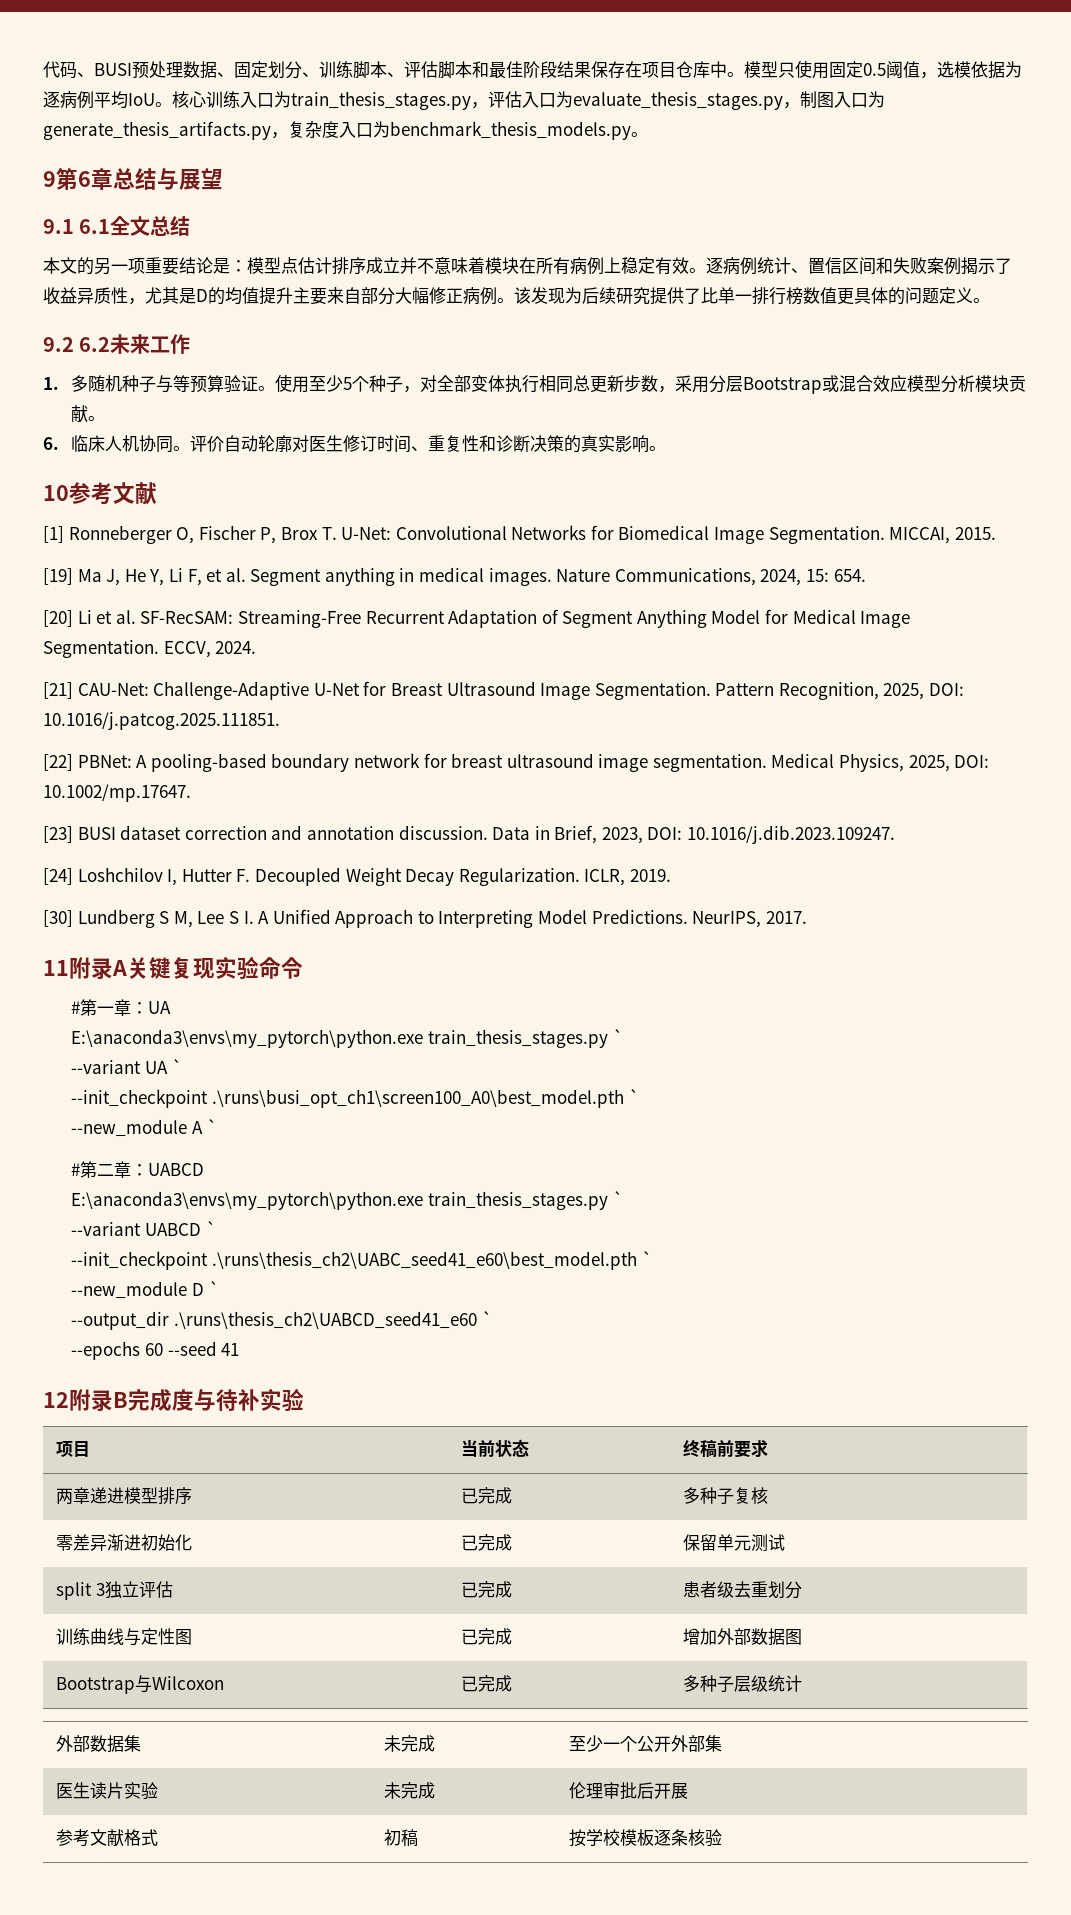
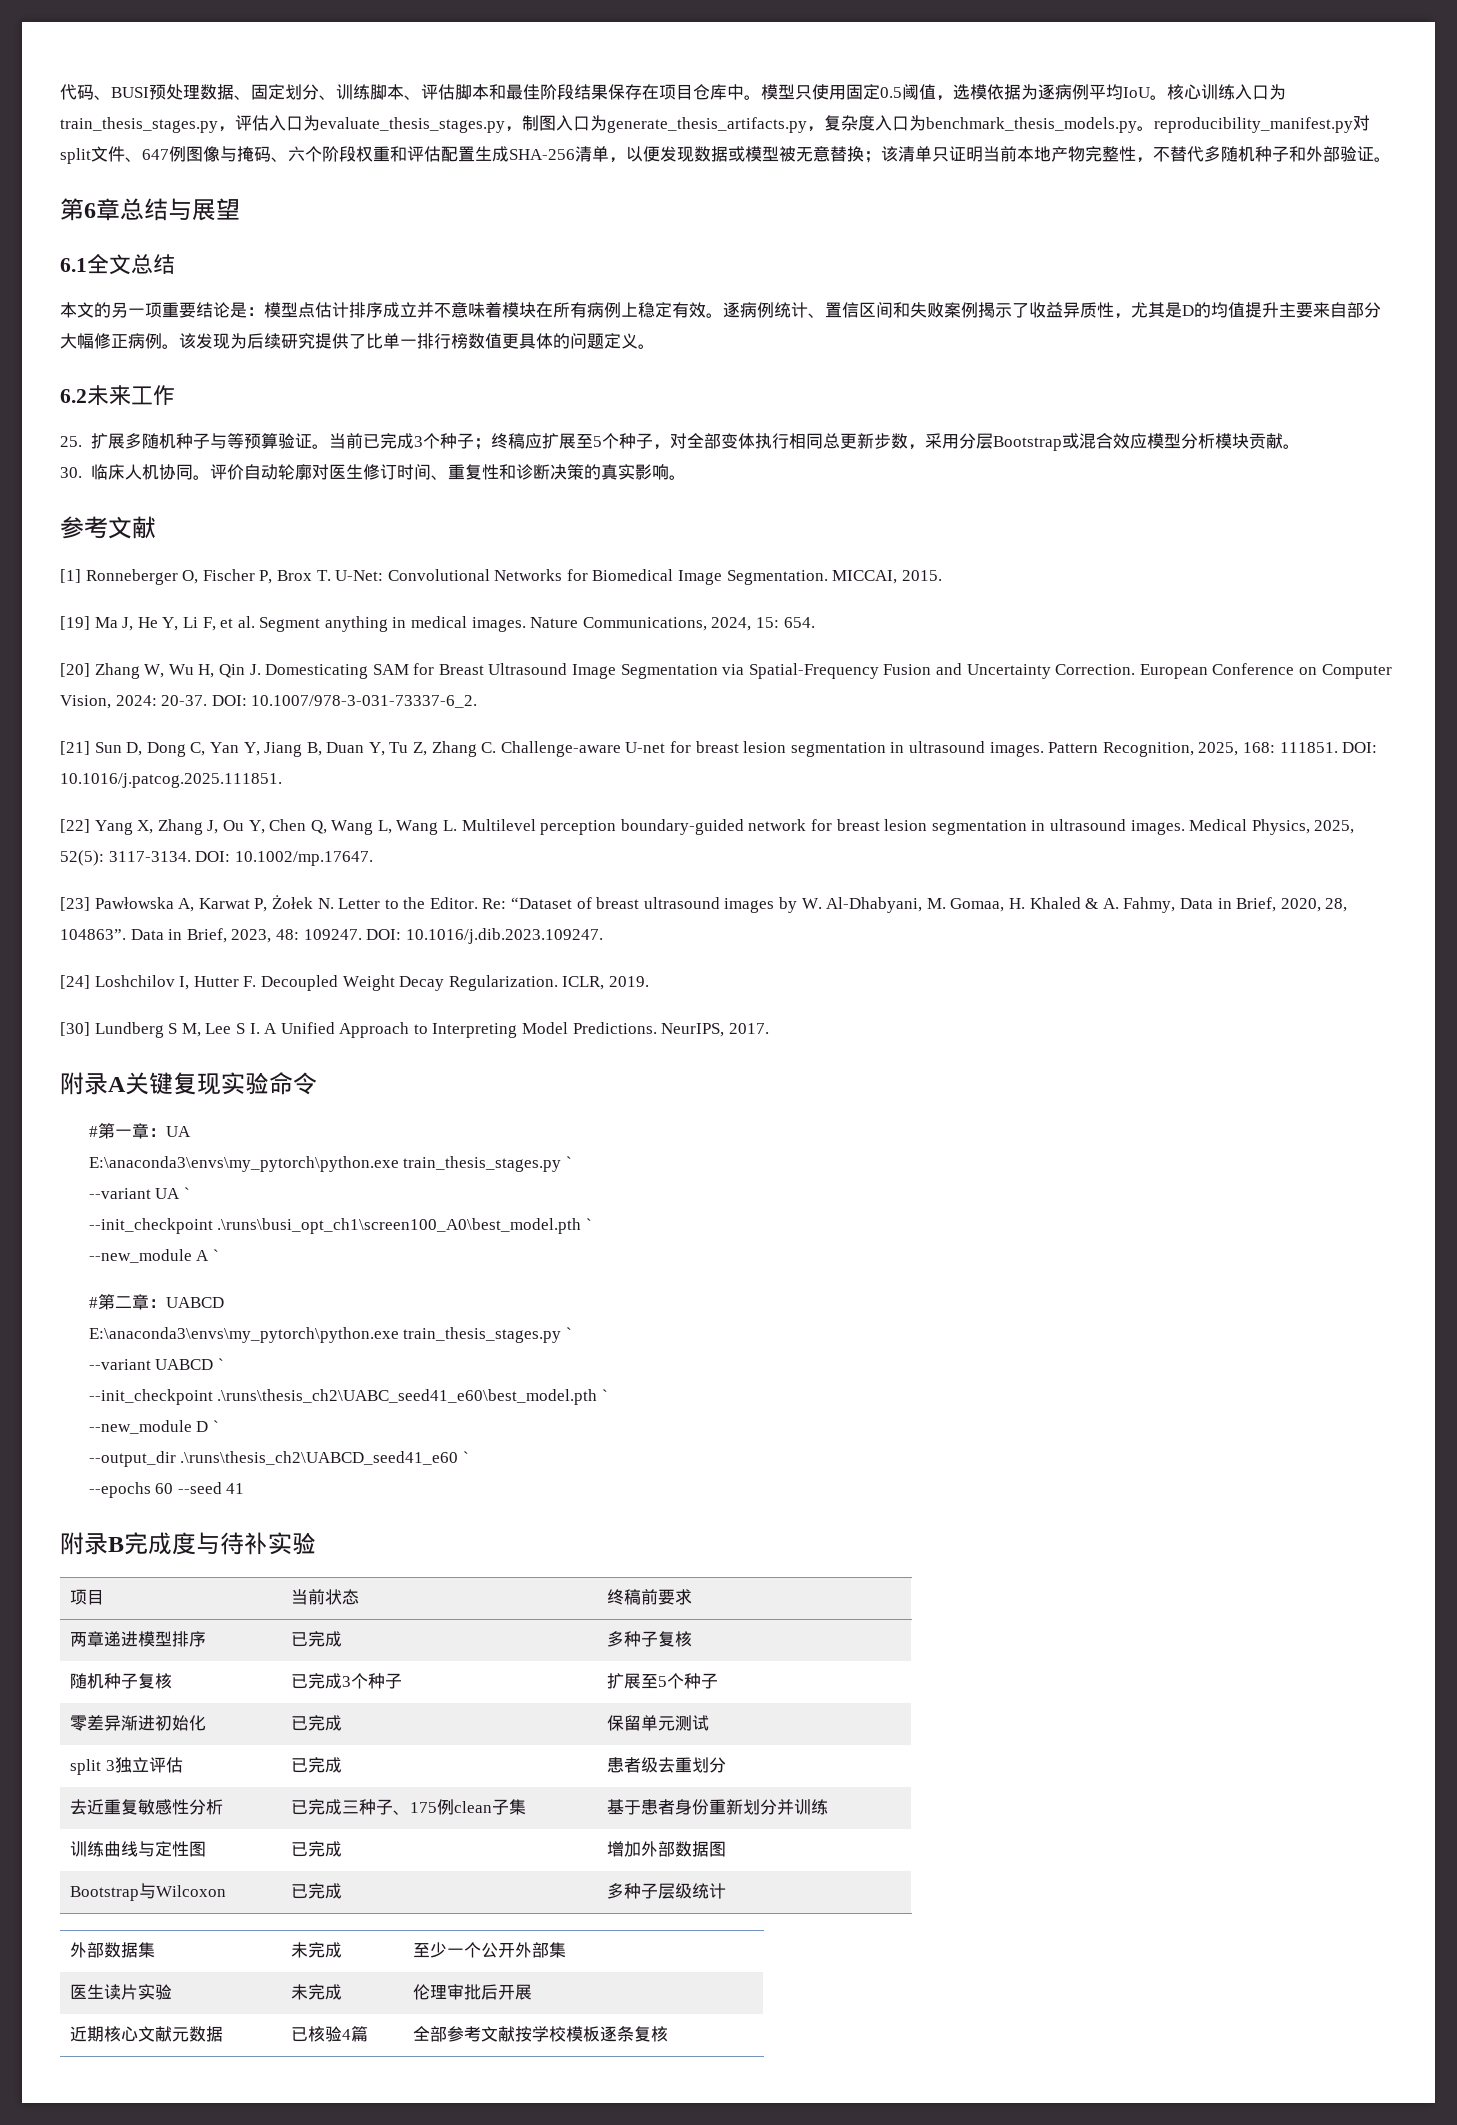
- 核心训练入口为train_thesis_stages.py，评估入口为evaluate_thesis_stages.py，制图入口为generate_thesis_artifacts.py，复杂度入口为benchmark_thesis_models.py。
- 9第6章总结与展望
+ 核心训练入口为train_thesis_stages.py，评估入口为evaluate_thesis_stages.py，制图入口为generate_thesis_artifacts.py，复杂度入口为benchmark_thesis_models.py。reproducibility_manifest.py对split文件、647例图像与掩码、六个阶段权重和评估配置生成SHA-256清单，以便发现数据或模型被无意替换；该清单只证明当前本地产物完整性，不替代多随机种子和外部验证。
+ 第6章总结与展望
- 9.1 6.1全文总结
+ 6.1全文总结
- 9.2 6.2未来工作
+ 6.2未来工作
- 1.多随机种子与等预算验证。
+ 25.扩展多随机种子与等预算验证。
- 使用至少5个种子，对全部变体执行相同总更新步数，采用分层Bootstrap或混合效应模型分析模块贡献。
+ 当前已完成3个种子；终稿应扩展至5个种子，对全部变体执行相同总更新步数，采用分层Bootstrap或混合效应模型分析模块贡献。
- 6.临床人机协同。
+ 30.临床人机协同。
  评价自动轮廓对医生修订时间、重复性和诊断决策的真实影响。
- 10参考文献
+ 参考文献
- [20] Li et al. SF-RecSAM: Streaming-Free Recurrent Adaptation of Segment Anything Model for Medical Image Segmentation. ECCV, 2024.
- [21] CAU-Net: Challenge-Adaptive U-Net for Breast Ultrasound Image Segmentation.
+ [20] Zhang W, Wu H, Qin J. Domesticating SAM for Breast Ultrasound Image Segmentation via Spatial-Frequency Fusion and Uncertainty Correction. European Conference on Computer Vision, 2024: 20-37. DOI: 10.1007/978-3-031-73337-6_2.
+ [21] Sun D, Dong C, Yan Y, Jiang B, Duan Y, Tu Z, Zhang C. Challenge-aware U-net for breast lesion segmentation in ultrasound images.
- Pattern Recognition, 2025, DOI: 10.1016/j.patcog.2025.111851.
+ Pattern Recognition, 2025, 168: 111851. DOI: 10.1016/j.patcog.2025.111851.
- [22] PBNet: A pooling-based boundary network for breast ultrasound image segmentation.
+ [22] Yang X, Zhang J, Ou Y, Chen Q, Wang L, Wang L. Multilevel perception boundary-guided network for breast lesion segmentation in ultrasound images.
- Medical Physics, 2025, DOI: 10.1002/mp.17647.
+ Medical Physics, 2025, 52(5): 3117-3134. DOI: 10.1002/mp.17647.
- [23] BUSI dataset correction and annotation discussion.
+ [23] Pawłowska A, Karwat P, Żołek N. Letter to the Editor. Re: “Dataset of breast ultrasound images by W. Al-Dhabyani, M. Gomaa, H. Khaled & A. Fahmy, Data in Brief, 2020, 28, 104863”.
- Data in Brief, 2023, DOI: 10.1016/j.dib.2023.109247.
+ Data in Brief, 2023, 48: 109247. DOI: 10.1016/j.dib.2023.109247.
- 11附录A关键复现实验命令
+ 附录A关键复现实验命令
- 12附录B完成度与待补实验
+ 附录B完成度与待补实验
+ 随机种子复核 | 已完成3个种子 | 扩展至5个种子
+ 去近重复敏感性分析 | 已完成三种子、175例clean子集 | 基于患者身份重新划分并训练
- 参考文献格式 | 初稿 | 按学校模板逐条核验
+ 近期核心文献元数据 | 已核验4篇 | 全部参考文献按学校模板逐条复核

